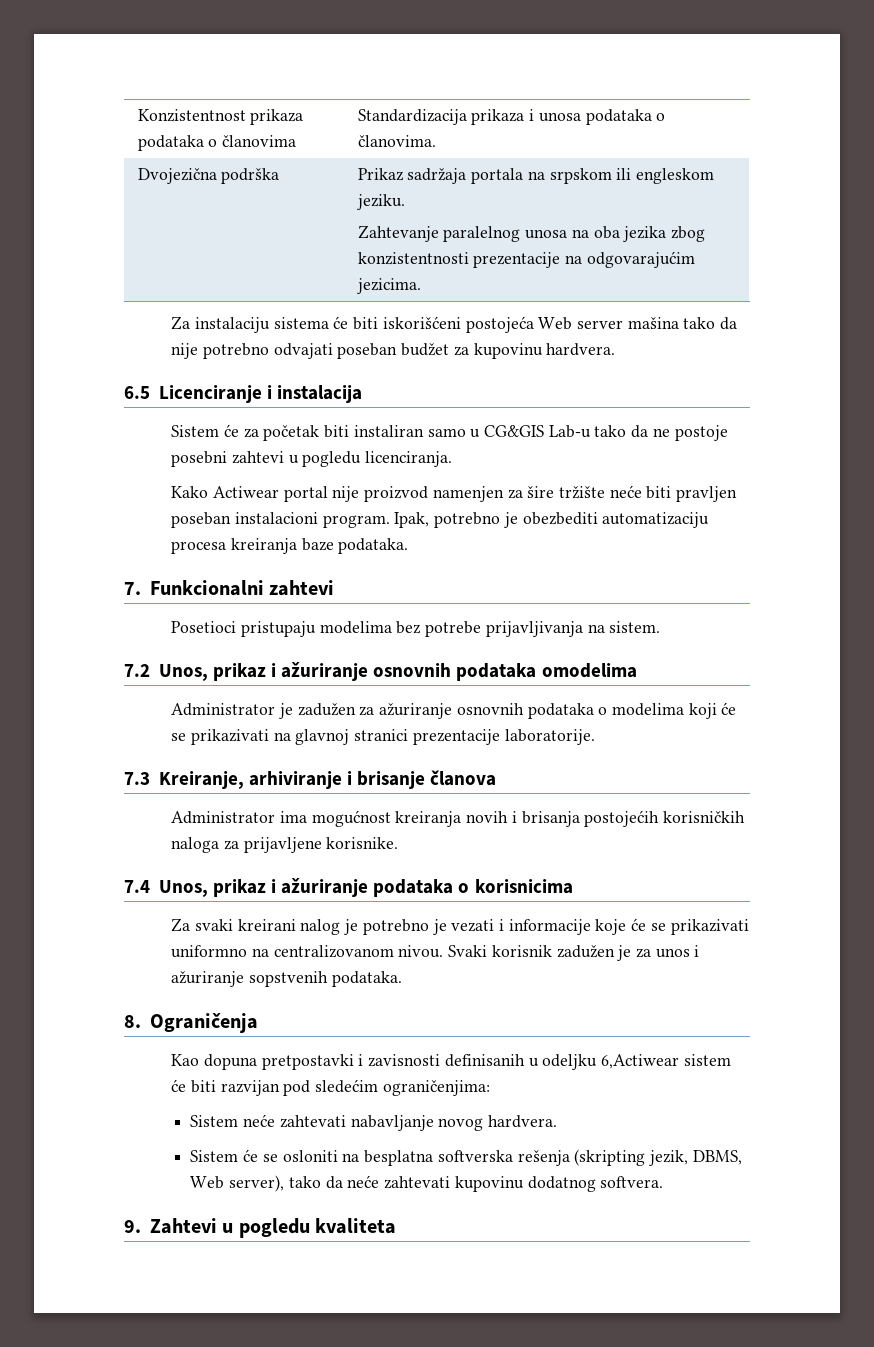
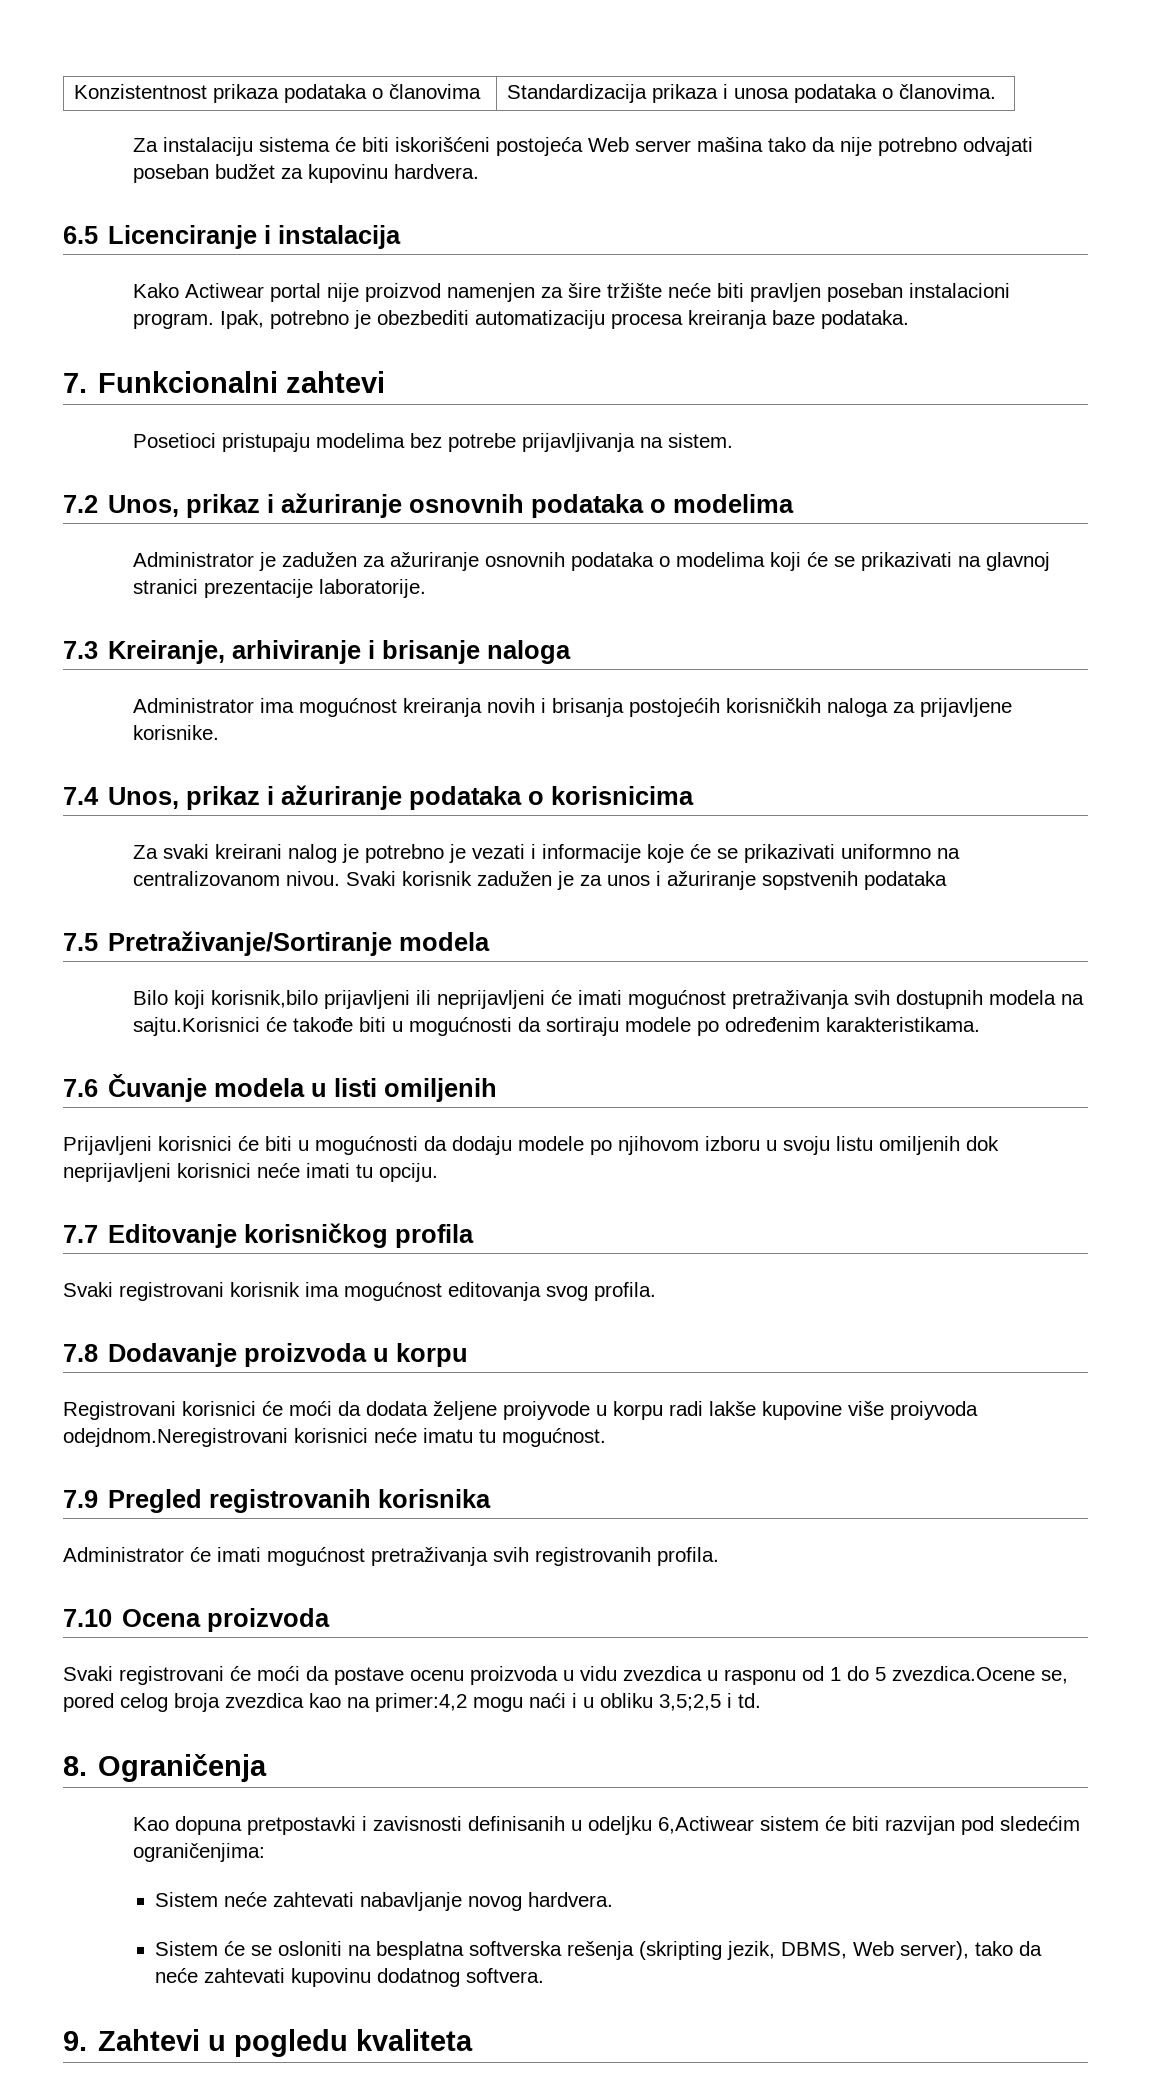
- Dvojezična podrška | Prikaz sadržaja portala na srpskom ili engleskom jeziku.
- Zahtevanje paralelnog unosa na oba jezika zbog konzistentnosti prezentacije na odgovarajućim jezicima.
- Sistem će za početak biti instaliran samo u CG&GIS Lab-u tako da ne postoje posebni zahtevi u pogledu licenciranja.
- 7.2 Unos, prikaz i ažuriranje osnovnih podataka omodelima
+ 7.2 Unos, prikaz i ažuriranje osnovnih podataka o modelima
- 7.3 Kreiranje, arhiviranje i brisanje članova
+ 7.3 Kreiranje, arhiviranje i brisanje naloga
- Svaki korisnik zadužen je za unos i ažuriranje sopstvenih podataka.
+ Svaki korisnik zadužen je za unos i ažuriranje sopstvenih podataka
+ 7.5 Pretraživanje/Sortiranje modela
+ Bilo koji korisnik,bilo prijavljeni ili neprijavljeni će imati mogućnost pretraživanja svih dostupnih modela na sajtu.Korisnici će takođe biti u mogućnosti da sortiraju modele po određenim karakteristikama.
+ 7.6 Čuvanje modela u listi omiljenih
+ Prijavljeni korisnici će biti u mogućnosti da dodaju modele po njihovom izboru u svoju listu omiljenih dok neprijavljeni korisnici neće imati tu opciju.
+ 7.7 Editovanje korisničkog profila
+ Svaki registrovani korisnik ima mogućnost editovanja svog profila.
+ 7.8 Dodavanje proizvoda u korpu
+ Registrovani korisnici će moći da dodata željene proiyvode u korpu radi lakše kupovine više proiyvoda odejdnom.Neregistrovani korisnici neće imatu tu mogućnost.
+ 7.9 Pregled registrovanih korisnika
+ Administrator će imati mogućnost pretraživanja svih registrovanih profila.
+ 7.10 Ocena proizvoda
+ Svaki registrovani će moći da postave ocenu proizvoda u vidu zvezdica u rasponu od 1 do 5 zvezdica.Ocene se, pored celog broja zvezdica kao na primer:4,2 mogu naći i u obliku 3,5;2,5 i td.

